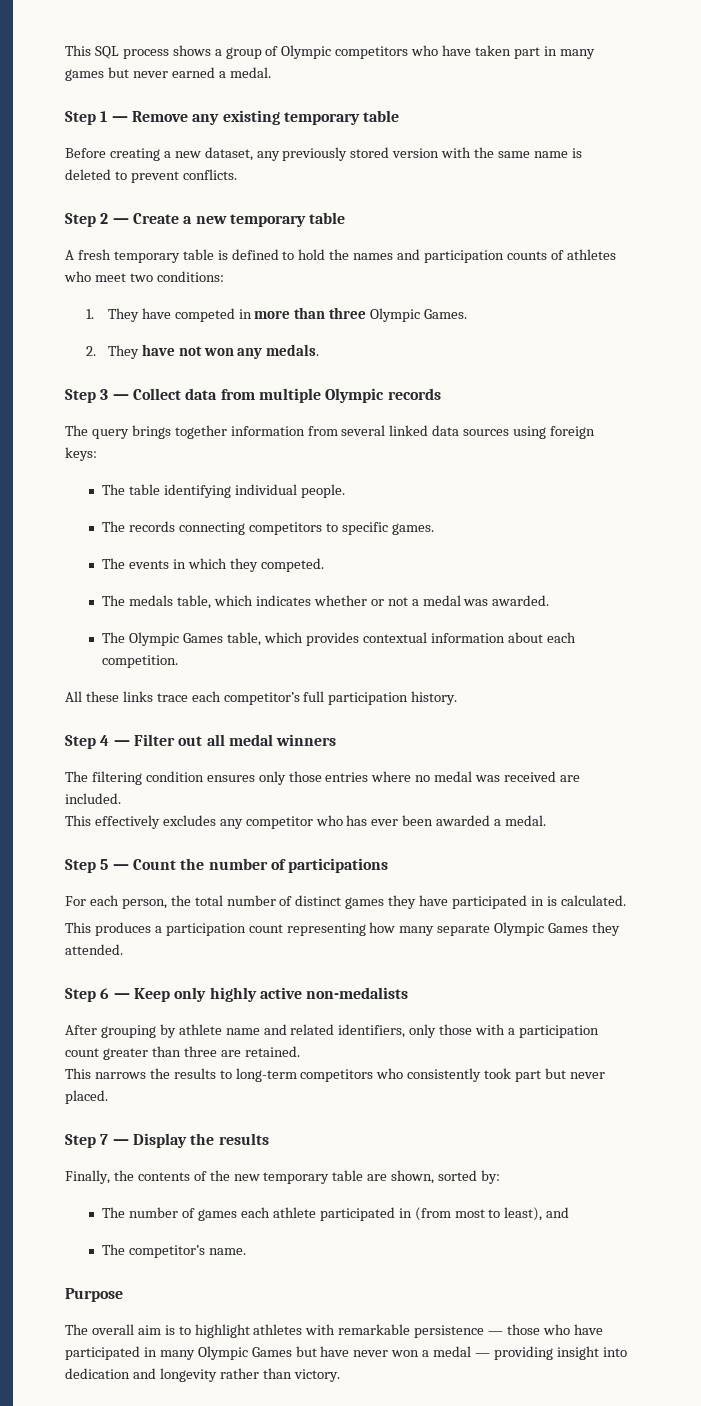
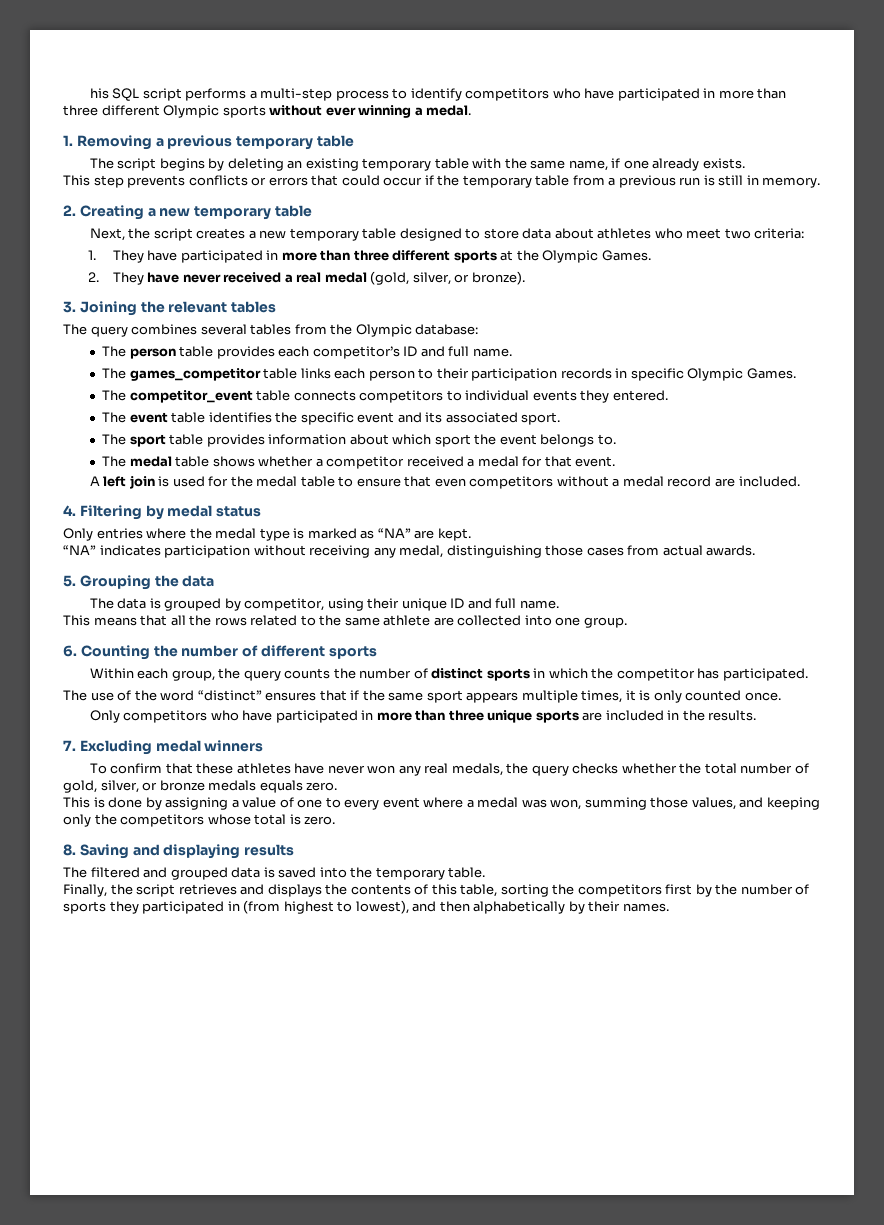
- This SQL process shows a group of Olympic competitors who have taken part in many games but never earned a medal.
- Step 1 — Remove any existing temporary table
- Before creating a new dataset, any previously stored version with the same name is deleted to prevent conflicts.
- Step 2 — Create a new temporary table
- A fresh temporary table is defined to hold the names and participation counts of athletes who meet two conditions:
+ his SQL script performs a multi-step process to identify competitors who have participated in more than three different Olympic sports without ever winning a medal.
+ 1. Removing a previous temporary table
+ The script begins by deleting an existing temporary table with the same name, if one already exists.
+ This step prevents conflicts or errors that could occur if the temporary table from a previous run is still in memory.
+ 2. Creating a new temporary table
+ Next, the script creates a new temporary table designed to store data about athletes who meet two criteria:
- 1. They have competed in more than three Olympic Games.
+ 1. They have participated in more than three different sports at the Olympic Games.
- 2. They have not won any medals.
- Step 3 — Collect data from multiple Olympic records
- The query brings together information from several linked data sources using foreign keys:
- The table identifying individual people.
- The records connecting competitors to specific games.
- The events in which they competed.
- The medals table, which indicates whether or not a medal was awarded.
- The Olympic Games table, which provides contextual information about each competition.
- All these links trace each competitor’s full participation history.
- Step 4 — Filter out all medal winners
- The filtering condition ensures only those entries where no medal was received are included.
- This effectively excludes any competitor who has ever been awarded a medal.
- Step 5 — Count the number of participations
- For each person, the total number of distinct games they have participated in is calculated.
- This produces a participation count representing how many separate Olympic Games they attended.
- Step 6 — Keep only highly active non-medalists
- After grouping by athlete name and related identifiers, only those with a participation count greater than three are retained.
- This narrows the results to long-term competitors who consistently took part but never placed.
- Step 7 — Display the results
- Finally, the contents of the new temporary table are shown, sorted by:
- The number of games each athlete participated in (from most to least), and
- The competitor’s name.
- Purpose
- The overall aim is to highlight athletes with remarkable persistence — those who have participated in many Olympic Games but have never won a medal — providing insight into dedication and longevity rather than victory.
+ 2. They have never received a real medal (gold, silver, or bronze).
+ 3. Joining the relevant tables
+ The query combines several tables from the Olympic database:
+ The person table provides each competitor’s ID and full name.
+ The games_competitor table links each person to their participation records in specific Olympic Games.
+ The competitor_event table connects competitors to individual events they entered.
+ The event table identifies the specific event and its associated sport.
+ The sport table provides information about which sport the event belongs to.
+ The medal table shows whether a competitor received a medal for that event.
+ A left join is used for the medal table to ensure that even competitors without a medal record are included.
+ 4. Filtering by medal status
+ Only entries where the medal type is marked as “NA” are kept.
+ “NA” indicates participation without receiving any medal, distinguishing those cases from actual awards.
+ 5. Grouping the data
+ The data is grouped by competitor, using their unique ID and full name.
+ This means that all the rows related to the same athlete are collected into one group.
+ 6. Counting the number of different sports
+ Within each group, the query counts the number of distinct sports in which the competitor has participated.
+ The use of the word “distinct” ensures that if the same sport appears multiple times, it is only counted once.
+ Only competitors who have participated in more than three unique sports are included in the results.
+ 7. Excluding medal winners
+ To confirm that these athletes have never won any real medals, the query checks whether the total number of gold, silver, or bronze medals equals zero.
+ This is done by assigning a value of one to every event where a medal was won, summing those values, and keeping only the competitors whose total is zero.
+ 8. Saving and displaying results
+ The filtered and grouped data is saved into the temporary table.
+ Finally, the script retrieves and displays the contents of this table, sorting the competitors first by the number of sports they participated in (from highest to lowest), and then alphabetically by their names.

